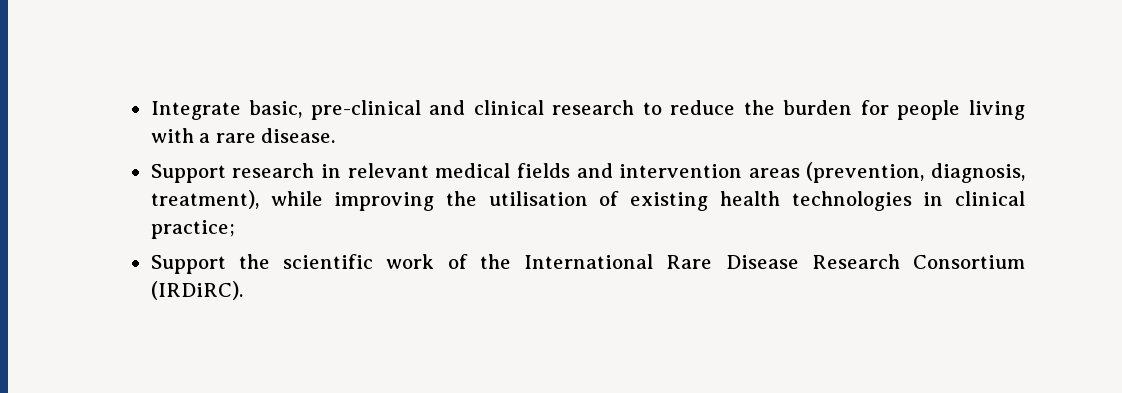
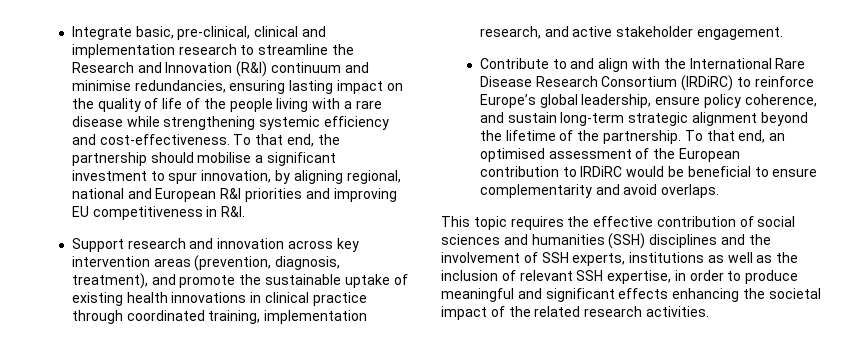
- Integrate basic, pre-clinical and clinical research to reduce the burden for people living with a rare disease.
- Support research in relevant medical fields and intervention areas (prevention, diagnosis, treatment), while improving the utilisation of existing health technologies in clinical practice;
- Support the scientific work of the International Rare Disease Research Consortium (IRDiRC).
+ Integrate basic, pre-clinical, clinical and implementation research to streamline the Research and Innovation (R&I) continuum and minimise redundancies, ensuring lasting impact on the quality of life of the people living with a rare disease while strengthening systemic efficiency and cost-effectiveness. To that end, the partnership should mobilise a significant investment to spur innovation, by aligning regional, national and European R&I priorities and improving EU competitiveness in R&I.
+ Support research and innovation across key intervention areas (prevention, diagnosis, treatment), and promote the sustainable uptake of existing health innovations in clinical practice through coordinated training, implementation research, and active stakeholder engagement.
+ Contribute to and align with the International Rare Disease Research Consortium (IRDiRC) to reinforce Europe’s global leadership, ensure policy coherence, and sustain long-term strategic alignment beyond the lifetime of the partnership. To that end, an optimised assessment of the European contribution to IRDiRC would be beneficial to ensure complementarity and avoid overlaps.
+ This topic requires the effective contribution of social sciences and humanities (SSH) disciplines and the involvement of SSH experts, institutions as well as the inclusion of relevant SSH expertise, in order to produce meaningful and significant effects enhancing the societal impact of the related research activities.

